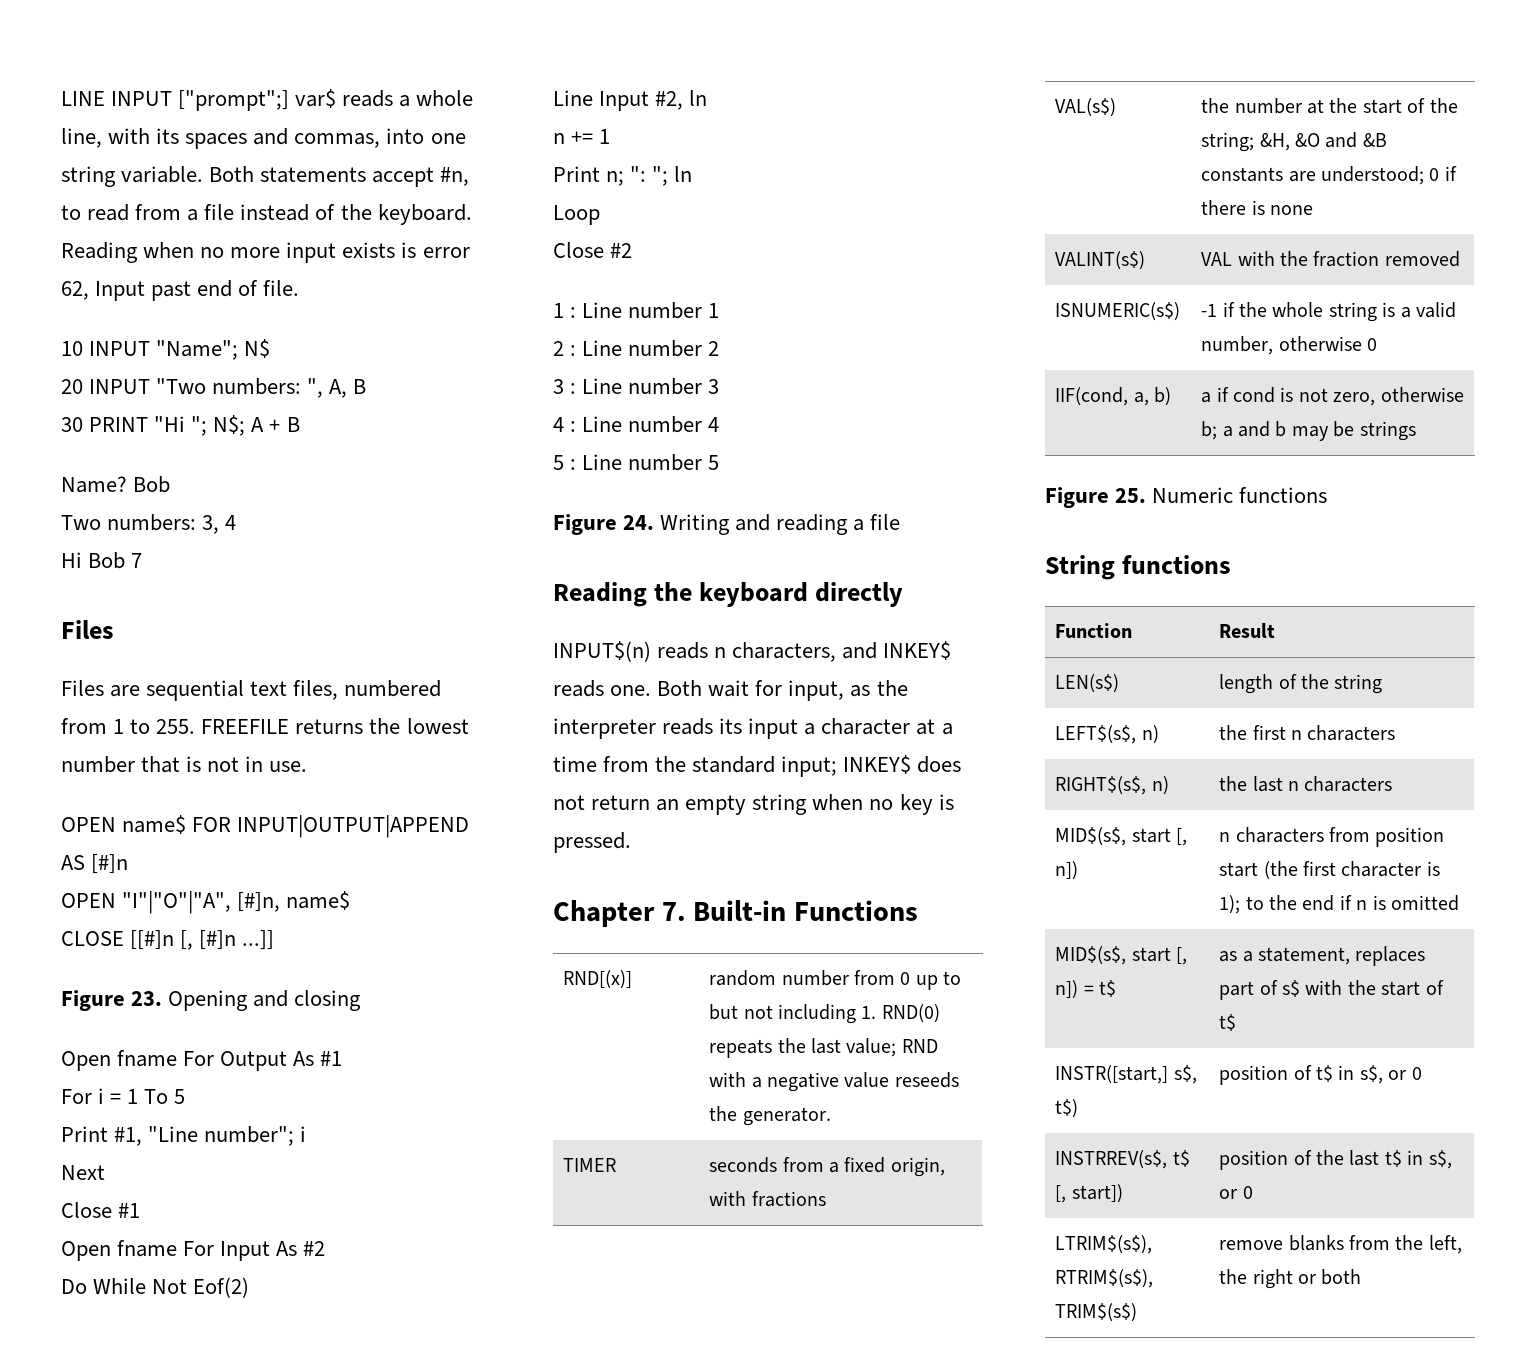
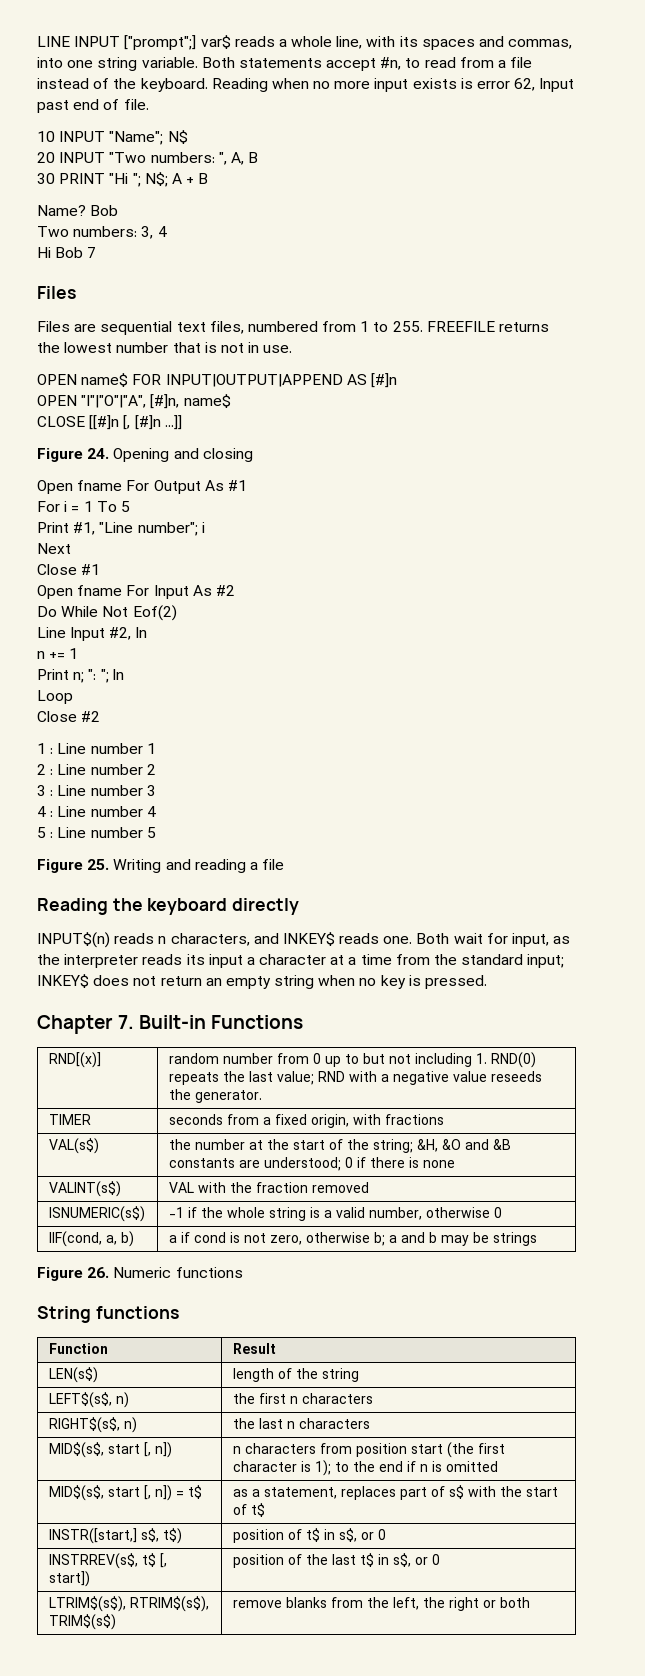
- Figure 23. Opening and closing
+ Figure 24. Opening and closing
- Figure 24. Writing and reading a file
+ Figure 25. Writing and reading a file
- Figure 25. Numeric functions
+ Figure 26. Numeric functions

